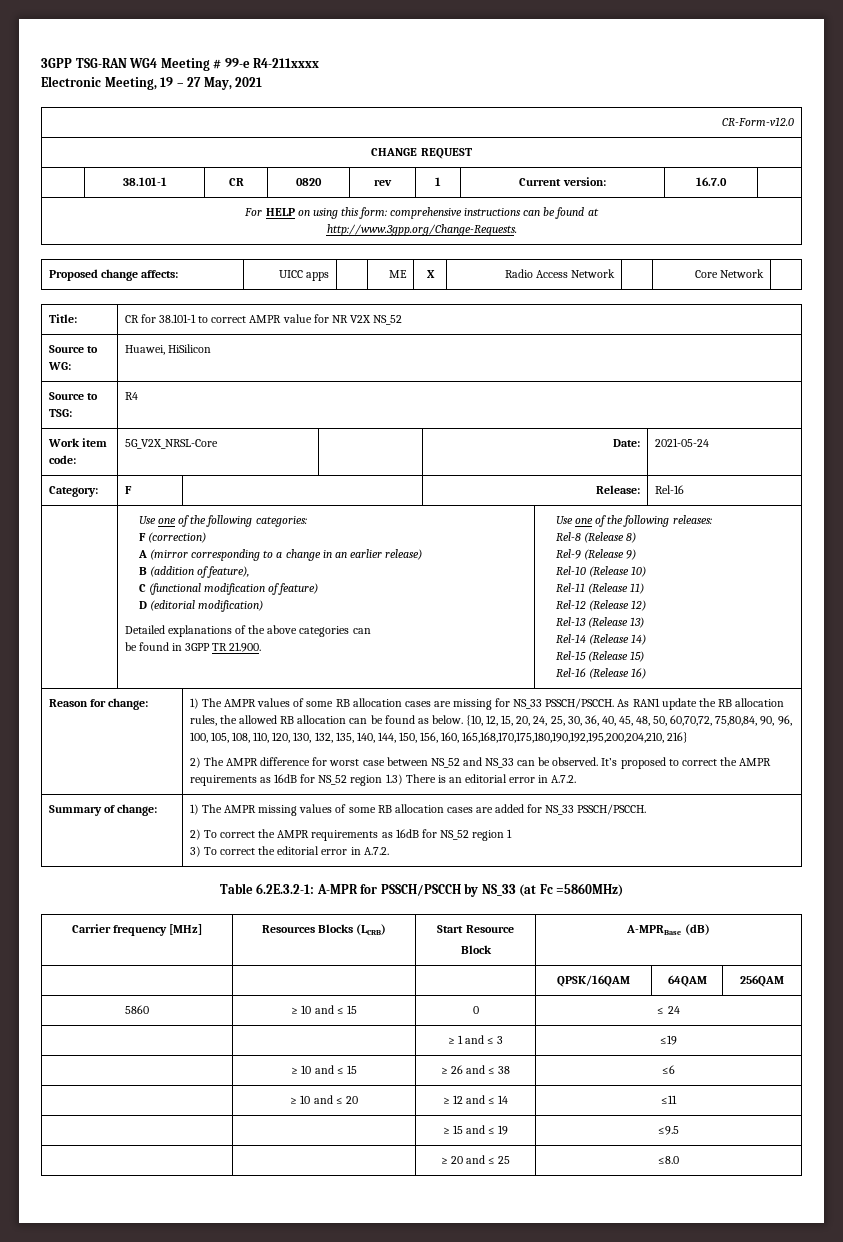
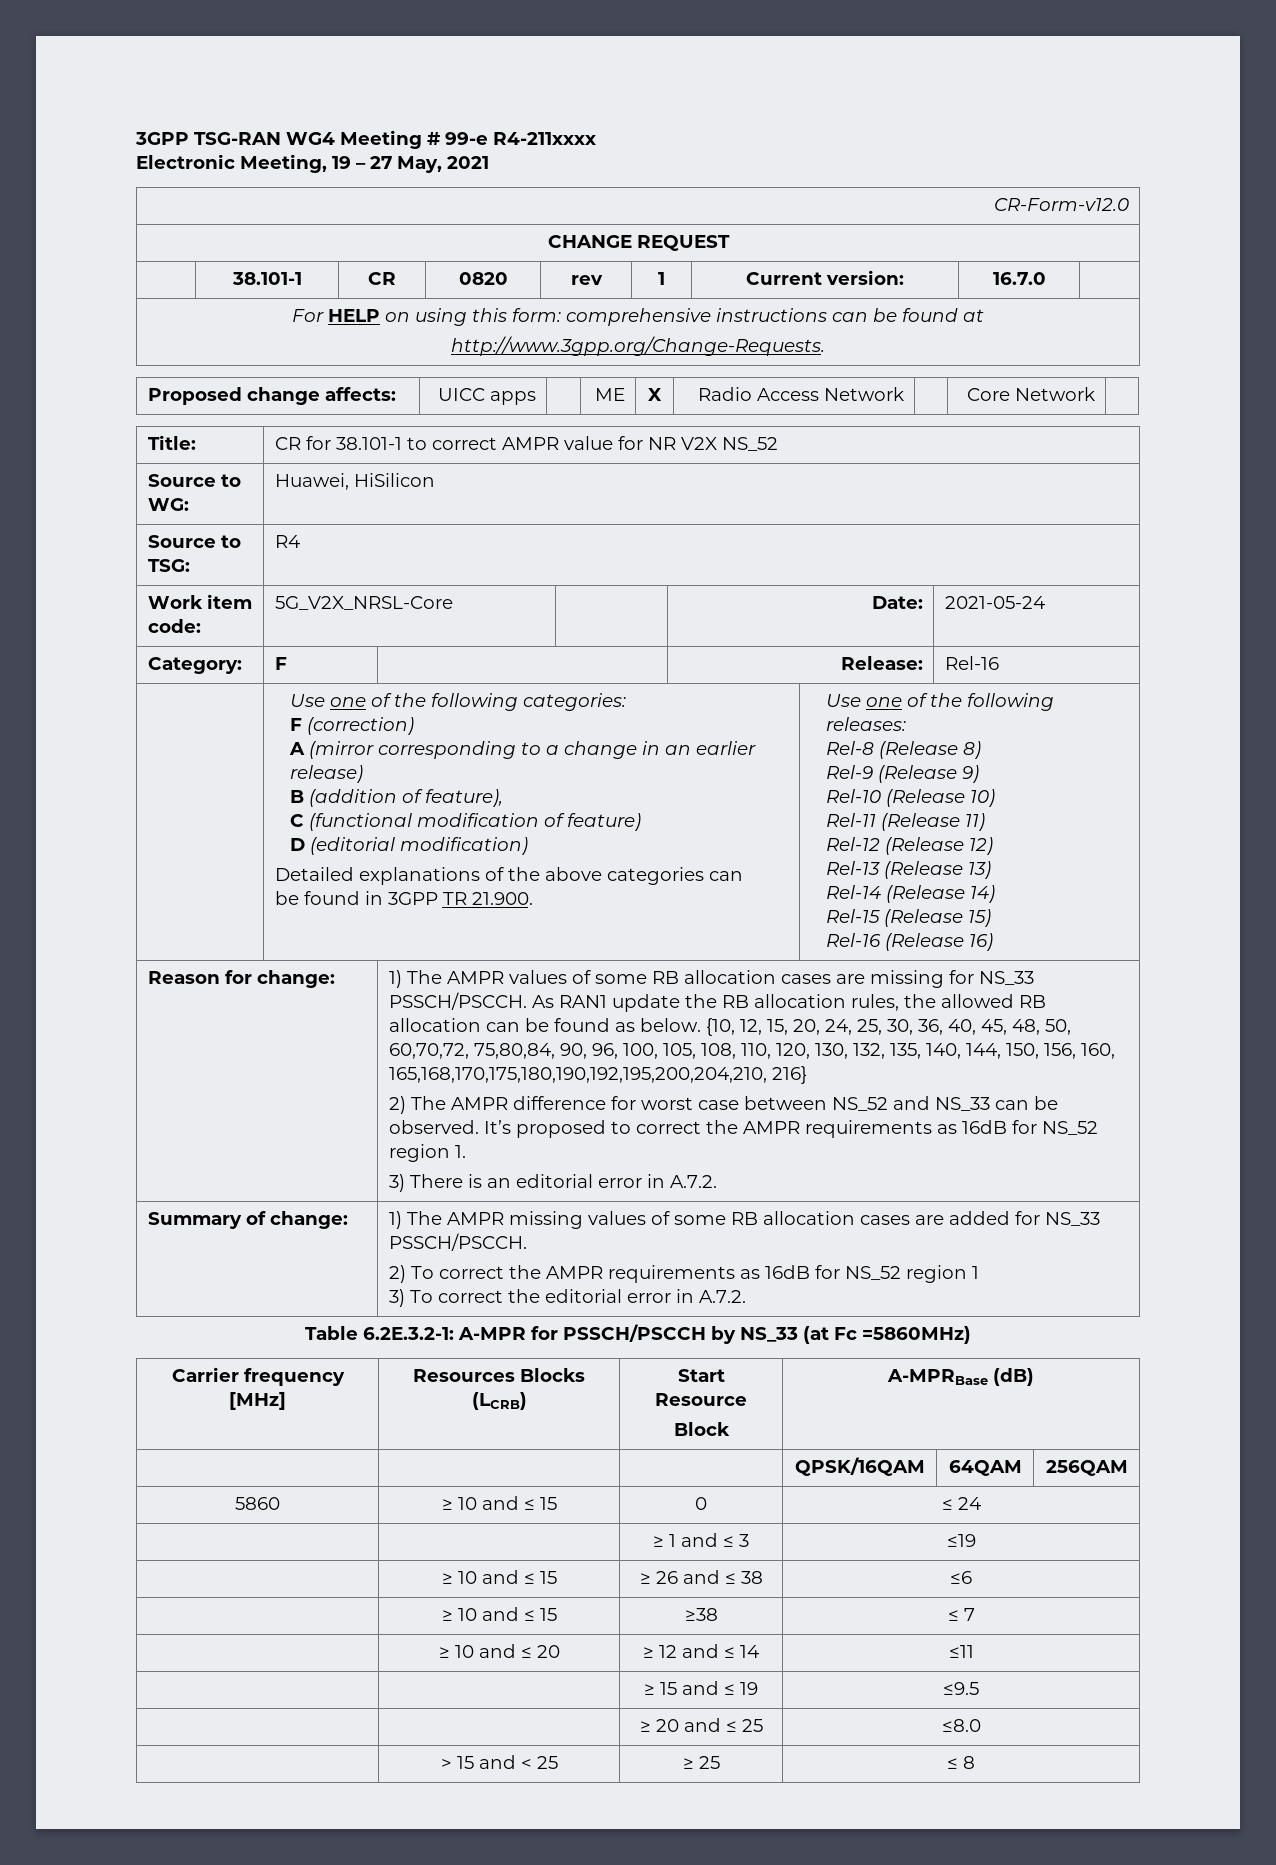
- It’s proposed to correct the AMPR requirements as 16dB for NS_52 region 1.3) There is an editorial error in A.7.2.
+ It’s proposed to correct the AMPR requirements as 16dB for NS_52 region 1.
+ 3) There is an editorial error in A.7.2.
+ | ≥ 10 and ≤ 15 | ≥38 | ≤ 7
+ | > 15 and < 25 | ≥ 25 | ≤ 8

